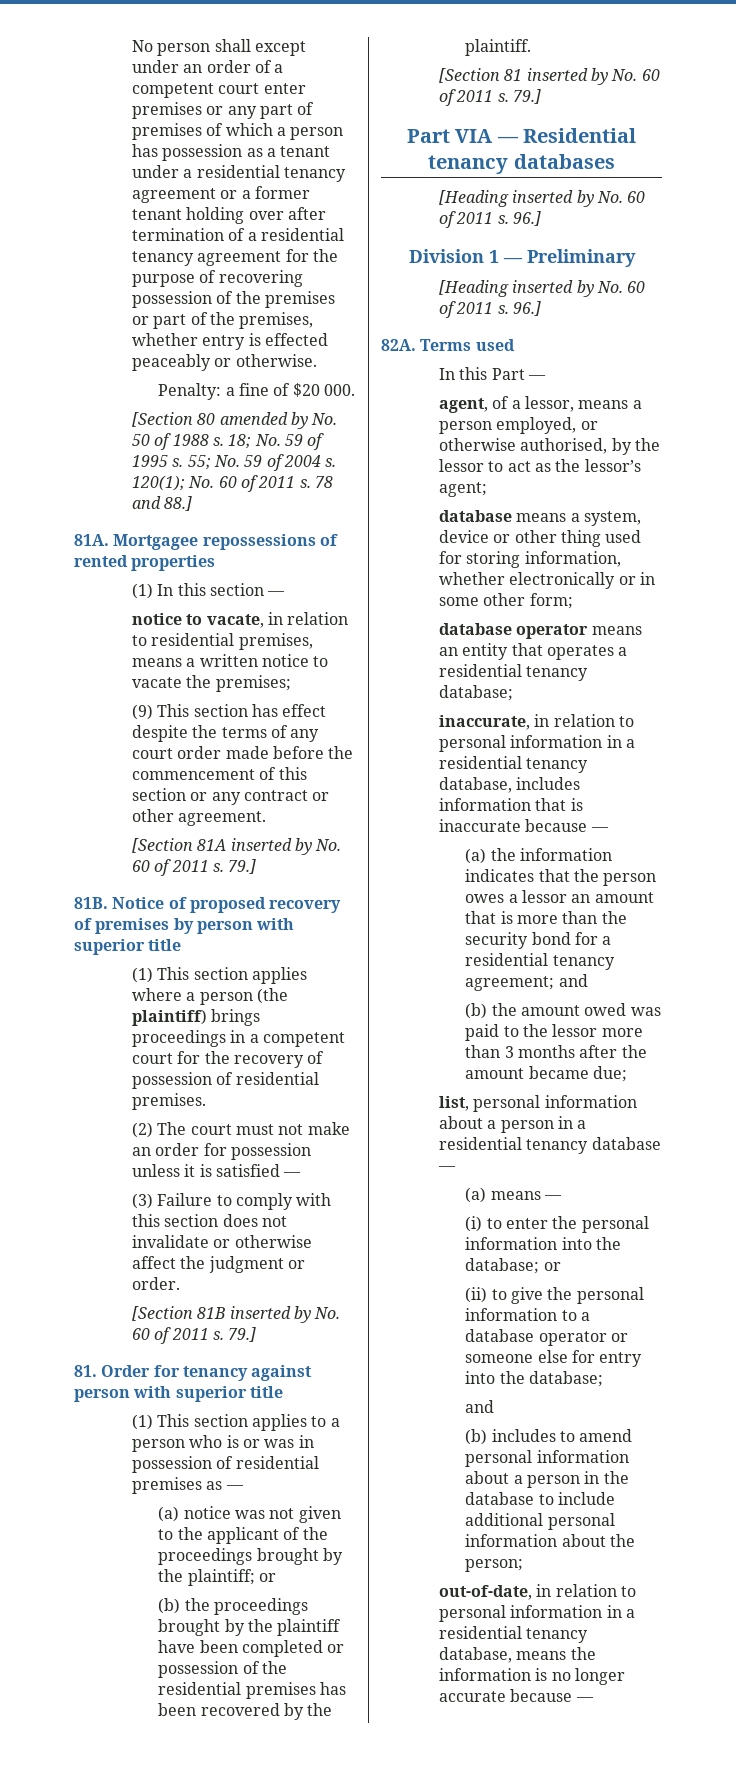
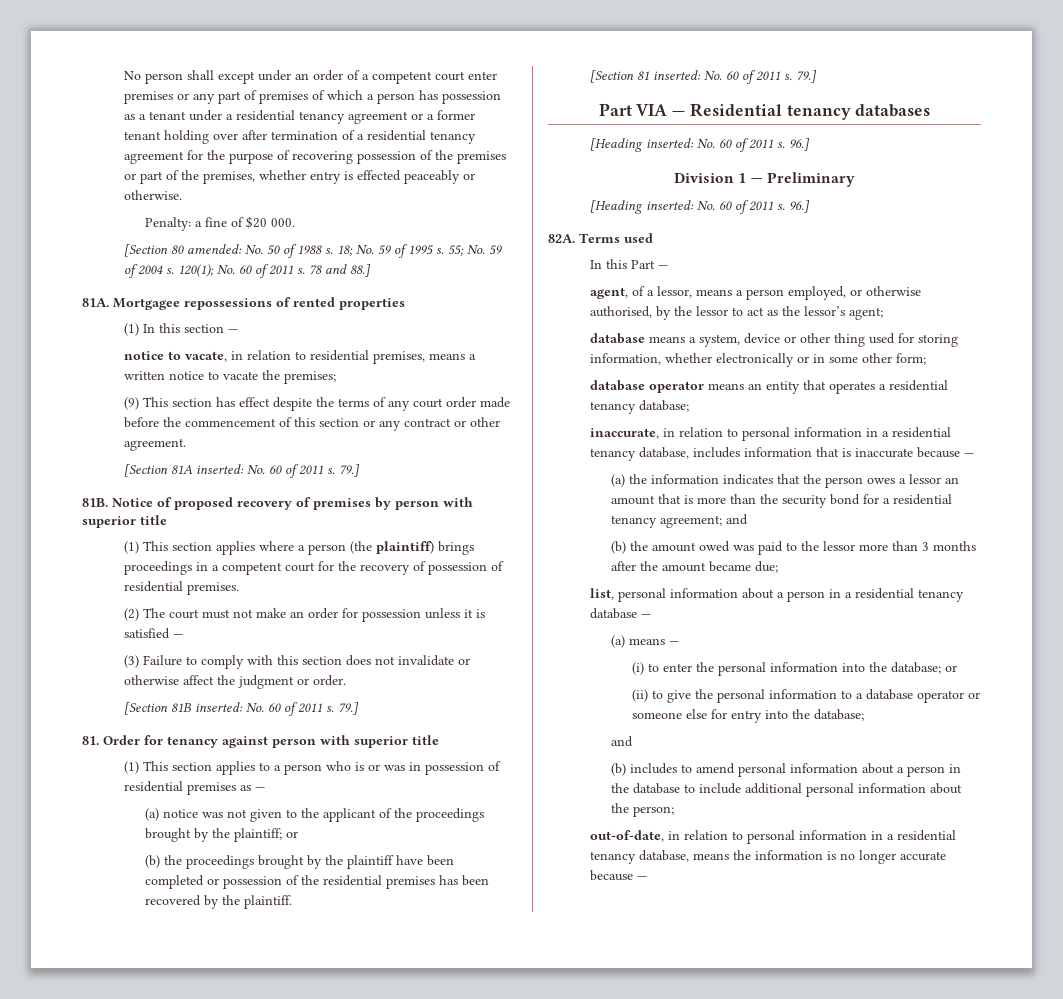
- [Section 80 amended by No. 50 of 1988 s.
+ [Section 80 amended: No. 50 of 1988 s.
- [Section 81A inserted by No. 60 of 2011 s.
+ [Section 81A inserted: No. 60 of 2011 s.
- [Section 81B inserted by No. 60 of 2011 s.
+ [Section 81B inserted: No. 60 of 2011 s.
- [Section 81 inserted by No. 60 of 2011 s.
+ [Section 81 inserted: No. 60 of 2011 s.
  Part VIA — Residential tenancy databases
- [Heading inserted by No. 60 of 2011 s.
+ [Heading inserted: No. 60 of 2011 s.
  Division 1 — Preliminary
- [Heading inserted by No. 60 of 2011 s.
+ [Heading inserted: No. 60 of 2011 s.

